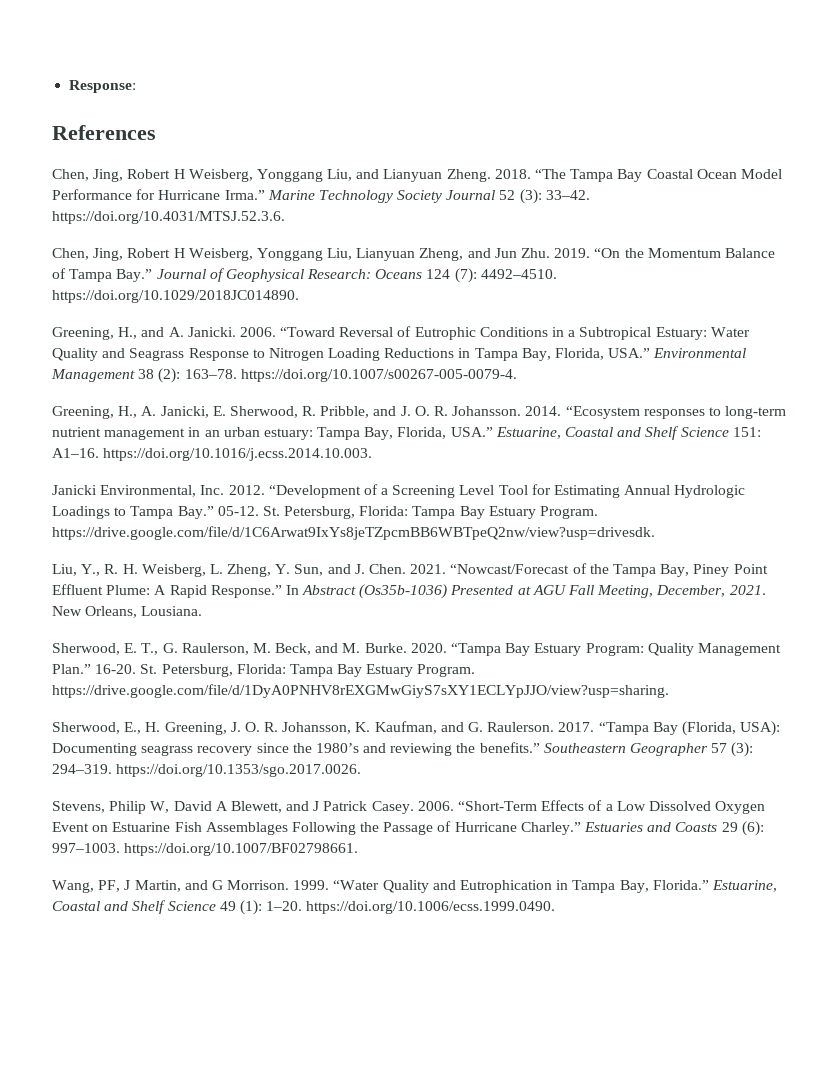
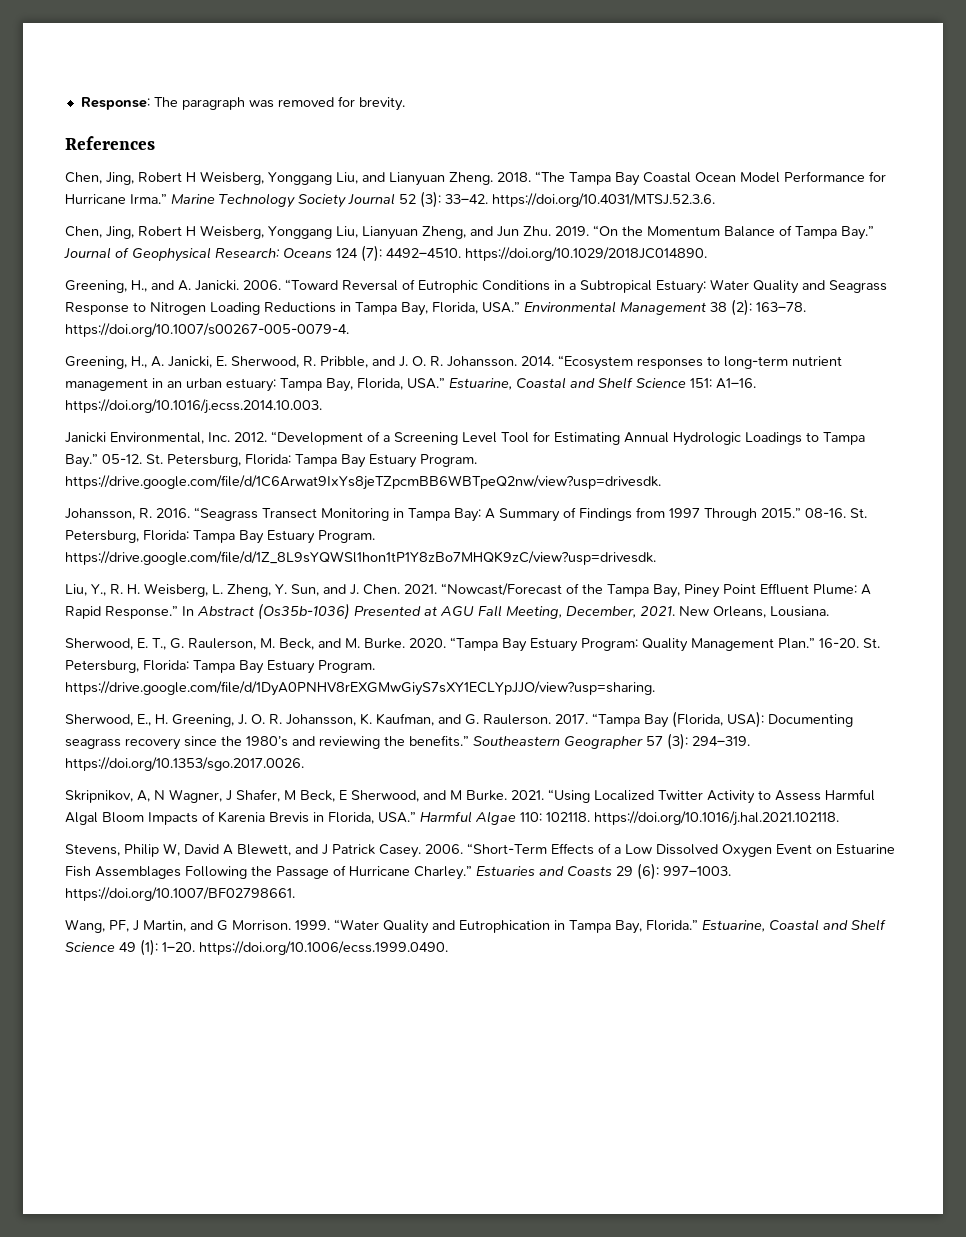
- Response:
+ Response: The paragraph was removed for brevity.
+ Johansson, R. 2016. “Seagrass Transect Monitoring in Tampa Bay: A Summary of Findings from 1997 Through 2015.” 08-16. St. Petersburg, Florida: Tampa Bay Estuary Program. https://drive.google.com/file/d/1Z_8L9sYQWSl1hon1tP1Y8zBo7MHQK9zC/view?usp=drivesdk.
+ Skripnikov, A, N Wagner, J Shafer, M Beck, E Sherwood, and M Burke. 2021. “Using Localized Twitter Activity to Assess Harmful Algal Bloom Impacts of Karenia Brevis in Florida, USA.” Harmful Algae 110: 102118. https://doi.org/10.1016/j.hal.2021.102118.

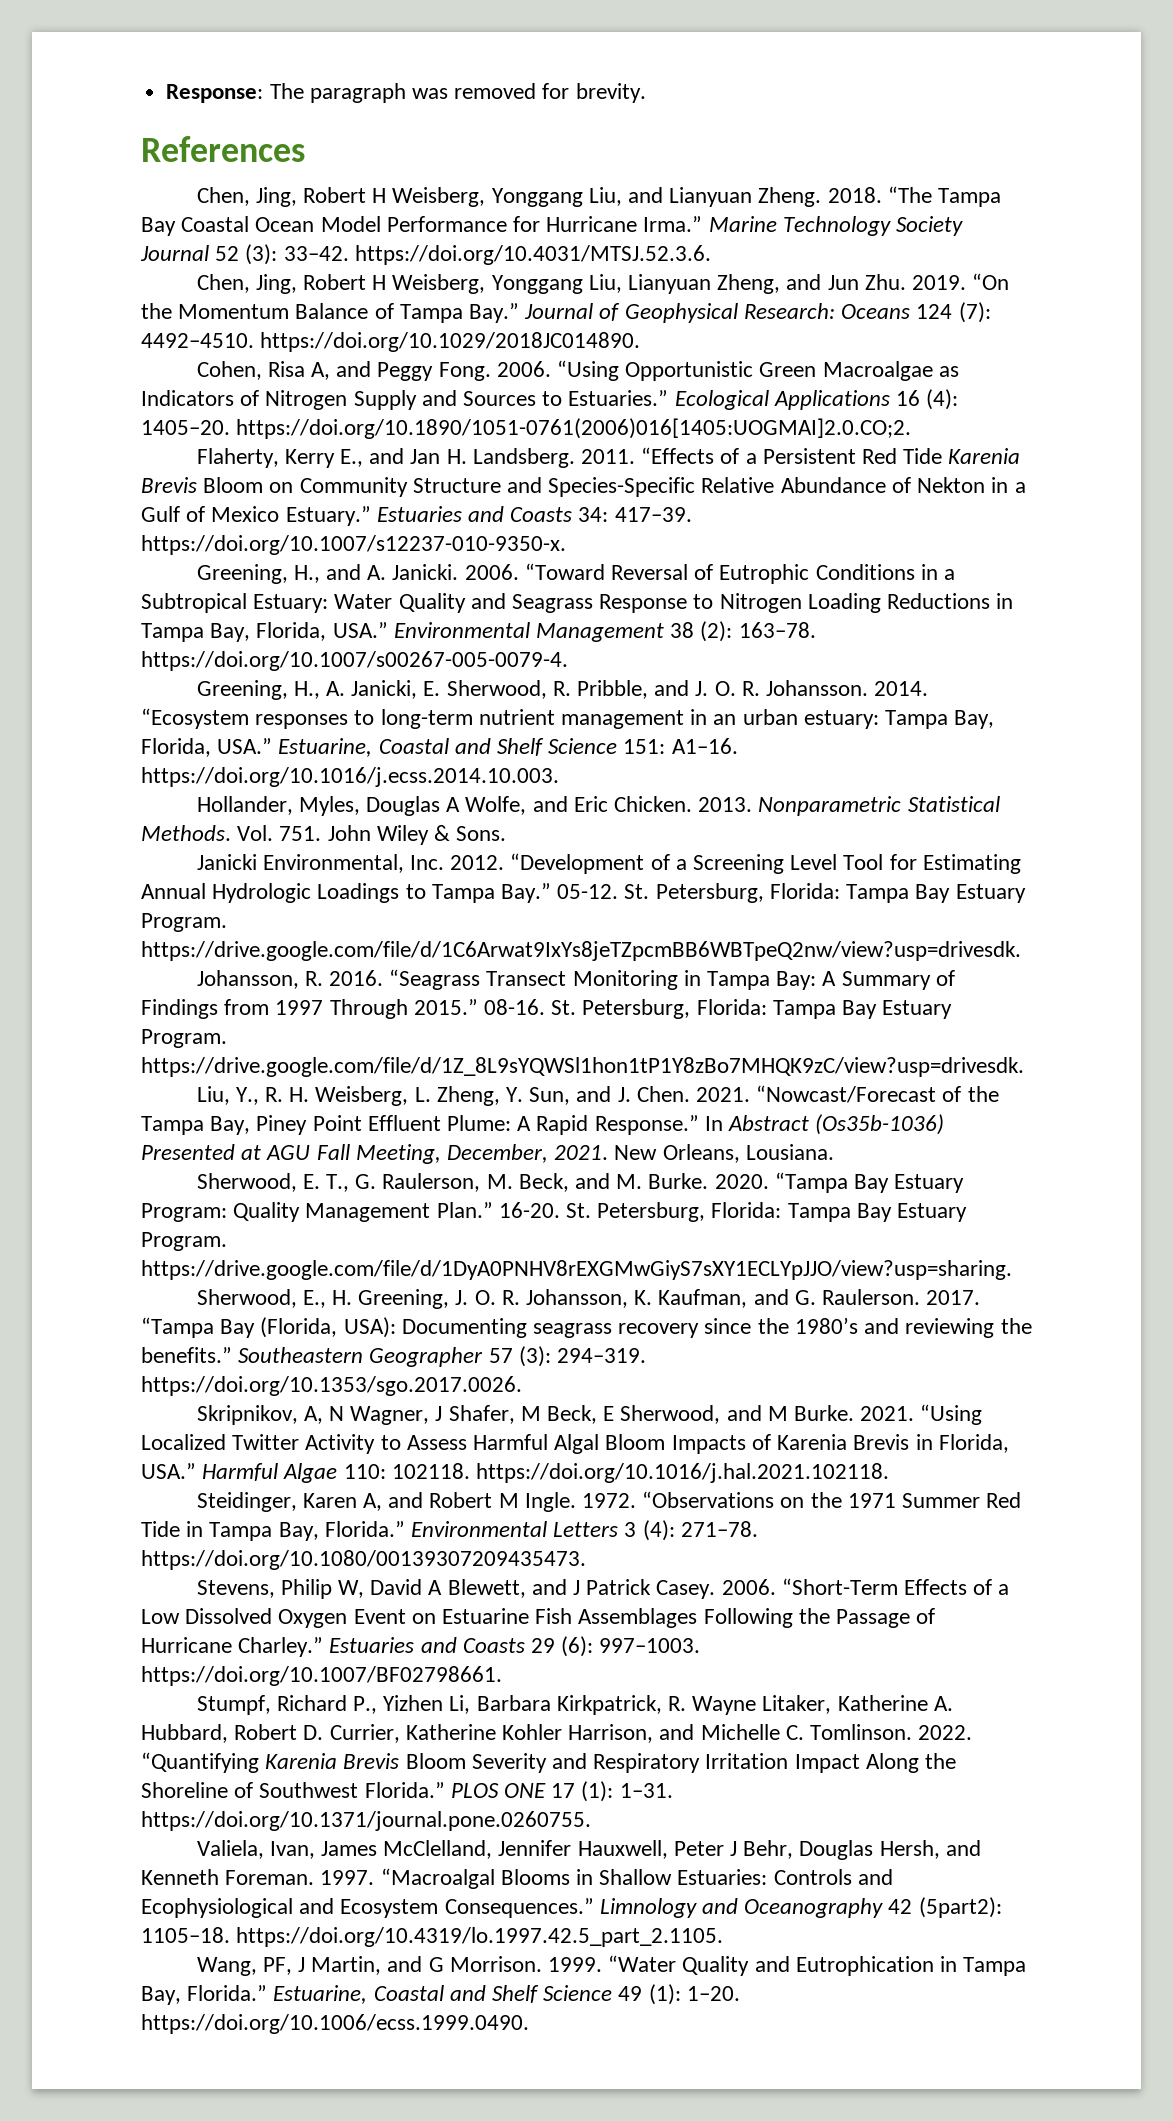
+ Cohen, Risa A, and Peggy Fong. 2006. “Using Opportunistic Green Macroalgae as Indicators of Nitrogen Supply and Sources to Estuaries.” Ecological Applications 16 (4): 1405–20. https://doi.org/10.1890/1051-0761(2006)016[1405:UOGMAI]2.0.CO;2.
+ Flaherty, Kerry E., and Jan H. Landsberg. 2011. “Effects of a Persistent Red Tide Karenia Brevis Bloom on Community Structure and Species-Specific Relative Abundance of Nekton in a Gulf of Mexico Estuary.” Estuaries and Coasts 34: 417–39. https://doi.org/10.1007/s12237-010-9350-x.
+ Hollander, Myles, Douglas A Wolfe, and Eric Chicken. 2013. Nonparametric Statistical Methods. Vol. 751. John Wiley & Sons.
+ Steidinger, Karen A, and Robert M Ingle. 1972. “Observations on the 1971 Summer Red Tide in Tampa Bay, Florida.” Environmental Letters 3 (4): 271–78. https://doi.org/10.1080/00139307209435473.
+ Stumpf, Richard P., Yizhen Li, Barbara Kirkpatrick, R. Wayne Litaker, Katherine A. Hubbard, Robert D. Currier, Katherine Kohler Harrison, and Michelle C. Tomlinson. 2022. “Quantifying Karenia Brevis Bloom Severity and Respiratory Irritation Impact Along the Shoreline of Southwest Florida.” PLOS ONE 17 (1): 1–31. https://doi.org/10.1371/journal.pone.0260755.
+ Valiela, Ivan, James McClelland, Jennifer Hauxwell, Peter J Behr, Douglas Hersh, and Kenneth Foreman. 1997. “Macroalgal Blooms in Shallow Estuaries: Controls and Ecophysiological and Ecosystem Consequences.” Limnology and Oceanography 42 (5part2): 1105–18. https://doi.org/10.4319/lo.1997.42.5_part_2.1105.

